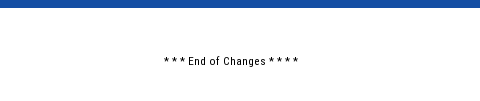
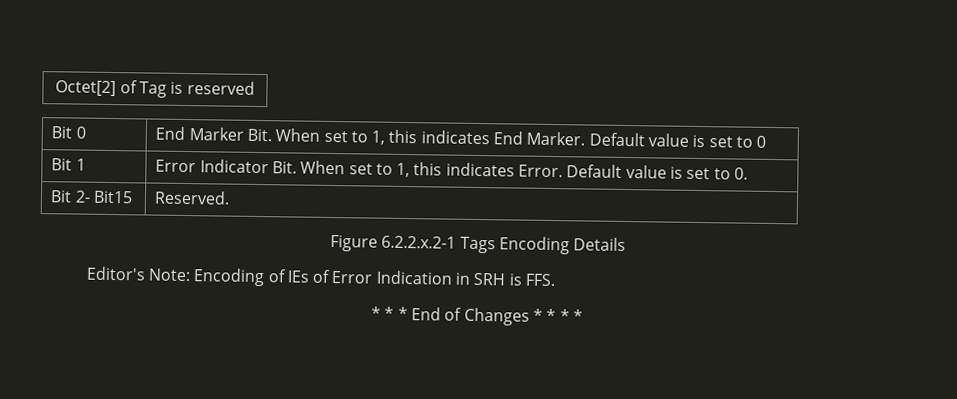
+ Octet[2] of Tag is reserved
+ Bit 0 | End Marker Bit. When set to 1, this indicates End Marker. Default value is set to 0
+ Bit 1 | Error Indicator Bit. When set to 1, this indicates Error. Default value is set to 0.
+ Bit 2- Bit15 | Reserved.
+ Figure 6.2.2.x.2-1 Tags Encoding Details
+ Editor's Note: Encoding of IEs of Error Indication in SRH is FFS.

